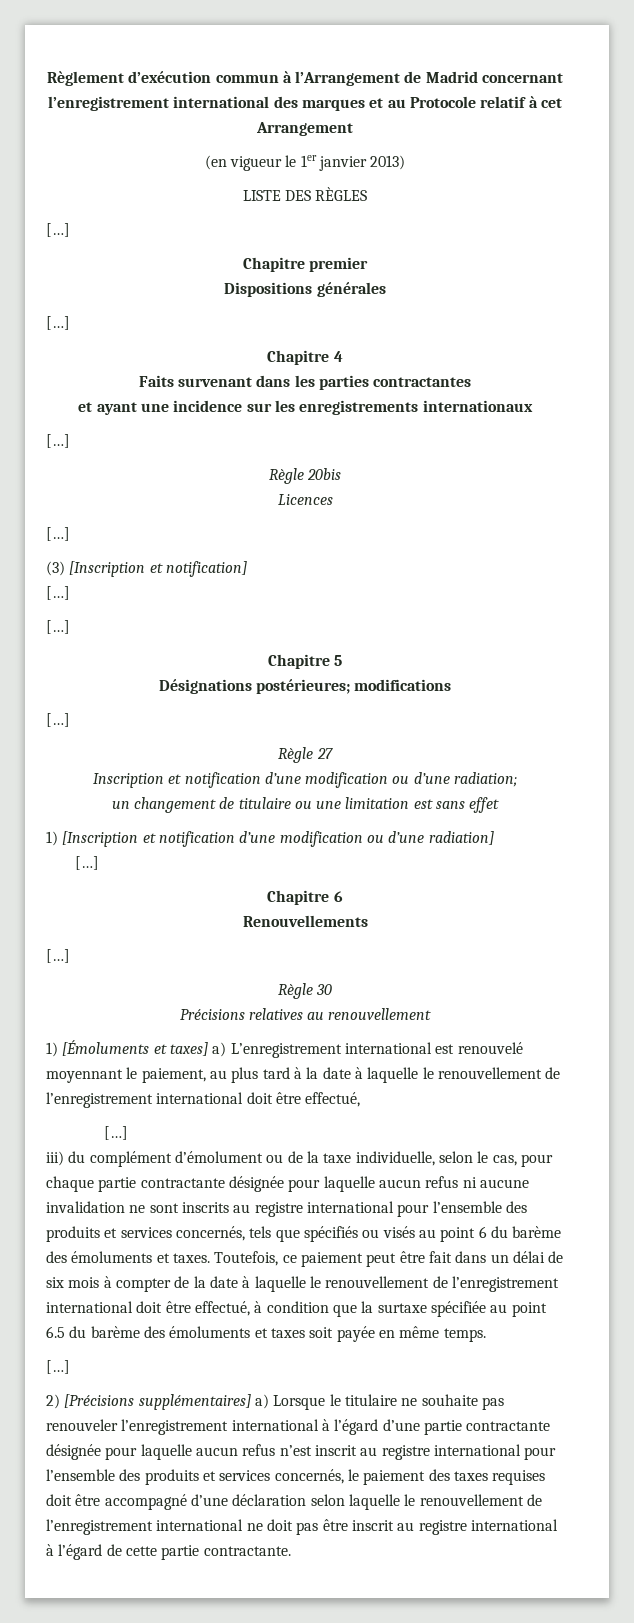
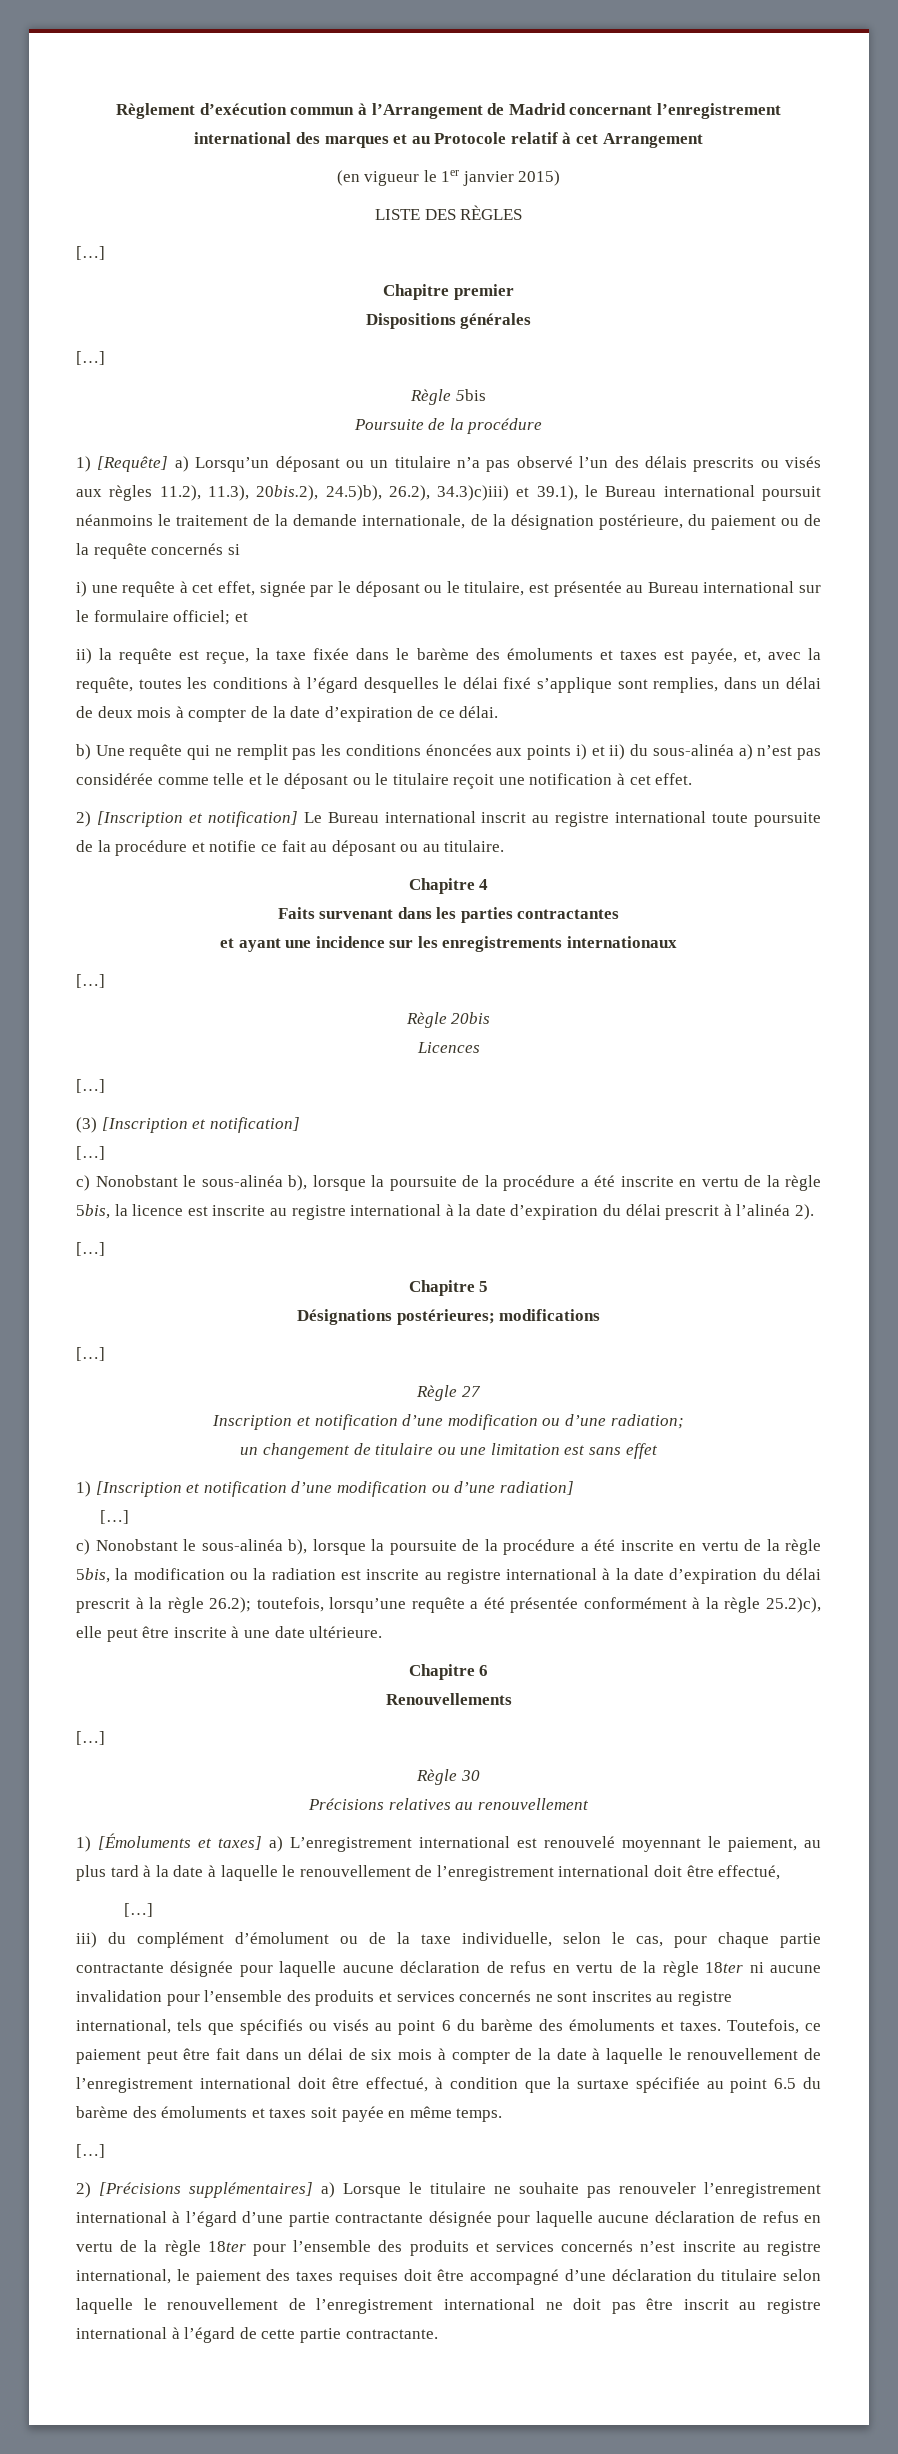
- (en vigueur le 1er janvier 2013)
+ (en vigueur le 1er janvier 2015)
+ Règle 5bis
+ Poursuite de la procédure
+ 1) [Requête] a) Lorsqu’un déposant ou un titulaire n’a pas observé l’un des délais prescrits ou visés aux règles 11.2), 11.3), 20bis.2), 24.5)b), 26.2), 34.3)c)iii) et 39.1), le Bureau international poursuit néanmoins le traitement de la demande internationale, de la désignation postérieure, du paiement ou de la requête concernés si
+ i) une requête à cet effet, signée par le déposant ou le titulaire, est présentée au Bureau international sur le formulaire officiel; et
+ ii) la requête est reçue, la taxe fixée dans le barème des émoluments et taxes est payée, et, avec la requête, toutes les conditions à l’égard desquelles le délai fixé s’applique sont remplies, dans un délai de deux mois à compter de la date d’expiration de ce délai.
+ b) Une requête qui ne remplit pas les conditions énoncées aux points i) et ii) du sous-alinéa a) n’est pas considérée comme telle et le déposant ou le titulaire reçoit une notification à cet effet.
+ 2) [Inscription et notification] Le Bureau international inscrit au registre international toute poursuite de la procédure et notifie ce fait au déposant ou au titulaire.
+ c) Nonobstant le sous-alinéa b), lorsque la poursuite de la procédure a été inscrite en vertu de la règle 5bis, la licence est inscrite au registre international à la date d’expiration du délai prescrit à l’alinéa 2).
+ c) Nonobstant le sous-alinéa b), lorsque la poursuite de la procédure a été inscrite en vertu de la règle 5bis, la modification ou la radiation est inscrite au registre international à la date d’expiration du délai prescrit à la règle 26.2); toutefois, lorsqu’une requête a été présentée conformément à la règle 25.2)c), elle peut être inscrite à une date ultérieure.
- iii) du complément d’émolument ou de la taxe individuelle, selon le cas, pour chaque partie contractante désignée pour laquelle aucun refus ni aucune invalidation ne sont inscrits au registre international pour l’ensemble des produits et services concernés, tels que spécifiés ou visés au point 6 du barème des émoluments et taxes.
+ iii) du complément d’émolument ou de la taxe individuelle, selon le cas, pour chaque partie contractante désignée pour laquelle aucune déclaration de refus en vertu de la règle 18ter ni aucune invalidation pour l’ensemble des produits et services concernés ne sont inscrites au registre international, tels que spécifiés ou visés au point 6 du barème des émoluments et taxes.
- 2) [Précisions supplémentaires] a) Lorsque le titulaire ne souhaite pas renouveler l’enregistrement international à l’égard d’une partie contractante désignée pour laquelle aucun refus n’est inscrit au registre international pour l’ensemble des produits et services concernés, le paiement des taxes requises doit être accompagné d’une déclaration selon laquelle le renouvellement de l’enregistrement international ne doit pas être inscrit au registre international à l’égard de cette partie contractante.
+ 2) [Précisions supplémentaires] a) Lorsque le titulaire ne souhaite pas renouveler l’enregistrement international à l’égard d’une partie contractante désignée pour laquelle aucune déclaration de refus en vertu de la règle 18ter pour l’ensemble des produits et services concernés n’est inscrite au registre international, le paiement des taxes requises doit être accompagné d’une déclaration du titulaire selon laquelle le renouvellement de l’enregistrement international ne doit pas être inscrit au registre international à l’égard de cette partie contractante.

